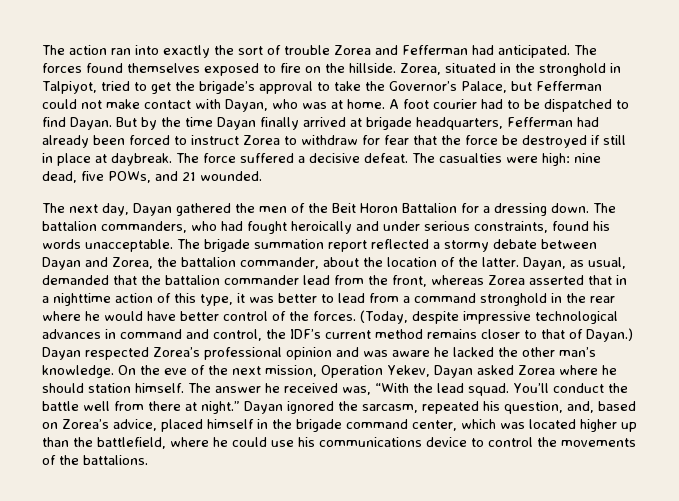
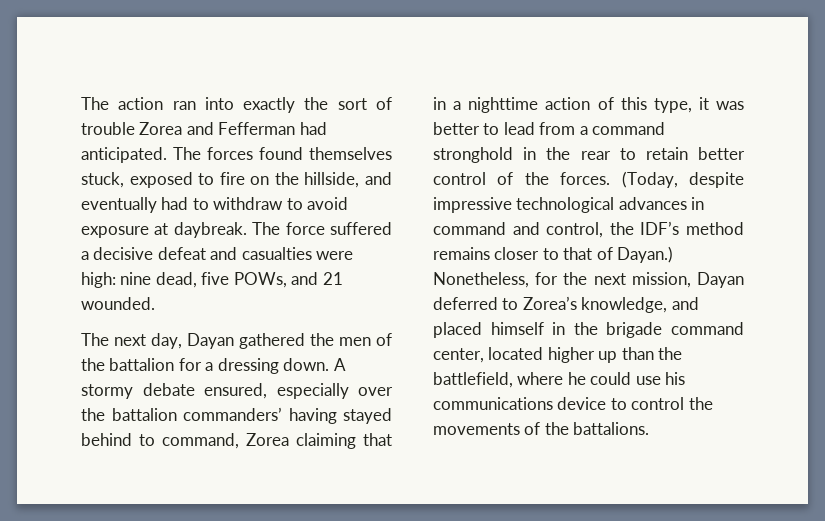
- The forces found themselves exposed to fire on the hillside. Zorea, situated in the stronghold in Talpiyot, tried to get the brigade’s approval to take the Governor’s Palace, but Fefferman could not make contact with Dayan, who was at home. A foot courier had to be dispatched to find Dayan. But by the time Dayan finally arrived at brigade headquarters, Fefferman had already been forced to instruct Zorea to withdraw for fear that the force be destroyed if still in place at daybreak.
+ The forces found themselves stuck, exposed to fire on the hillside, and eventually had to withdraw to avoid exposure at daybreak.
- The force suffered a decisive defeat. The casualties were high: nine dead, five POWs, and 21 wounded.
+ The force suffered a decisive defeat and casualties were high: nine dead, five POWs, and 21 wounded.
- The next day, Dayan gathered the men of the Beit Horon Battalion for a dressing down.
+ The next day, Dayan gathered the men of the battalion for a dressing down.
- The battalion commanders, who had fought heroically and under serious constraints, found his words unacceptable. The brigade summation report reflected a stormy debate between Dayan and Zorea, the battalion commander, about the location of the latter. Dayan, as usual, demanded that the battalion commander lead from the front, whereas Zorea asserted that in a nighttime action of this type, it was better to lead from a command stronghold in the rear where he would have better control of the forces.
+ A stormy debate ensured, especially over the battalion commanders’ having stayed behind to command, Zorea claiming that in a nighttime action of this type, it was better to lead from a command stronghold in the rear to retain better control of the forces.
- (Today, despite impressive technological advances in command and control, the IDF’s current method remains closer to that of Dayan.)
+ (Today, despite impressive technological advances in command and control, the IDF’s method remains closer to that of Dayan.)
- Dayan respected Zorea’s professional opinion and was aware he lacked the other man’s knowledge. On the eve of the next mission, Operation Yekev, Dayan asked Zorea where he should station himself. The answer he received was, “With the lead squad. You’ll conduct the battle well from there at night.” Dayan ignored the sarcasm, repeated his question, and, based on Zorea’s advice, placed himself in the brigade command center, which was located higher up than the battlefield, where he could use his communications device to control the movements of the battalions.
+ Nonetheless, for the next mission, Dayan deferred to Zorea’s knowledge, and placed himself in the brigade command center, located higher up than the battlefield, where he could use his communications device to control the movements of the battalions.

